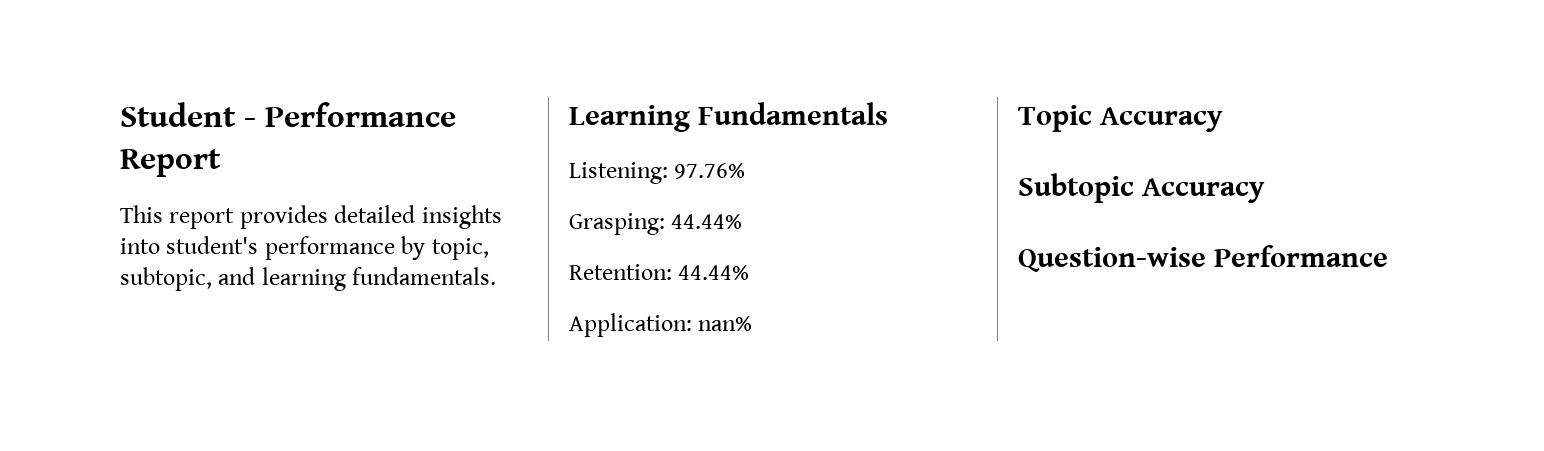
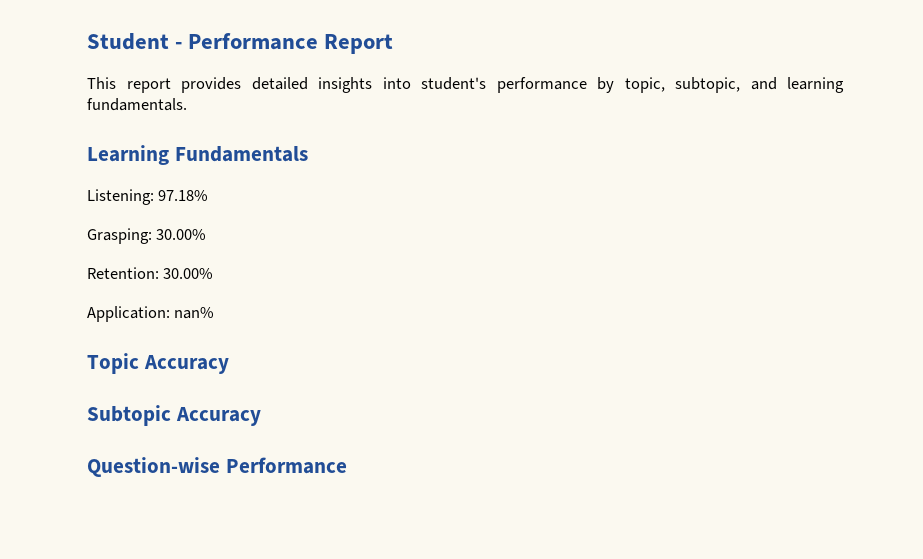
- Listening: 97.76%
+ Listening: 97.18%
- Grasping: 44.44%
+ Grasping: 30.00%
- Retention: 44.44%
+ Retention: 30.00%

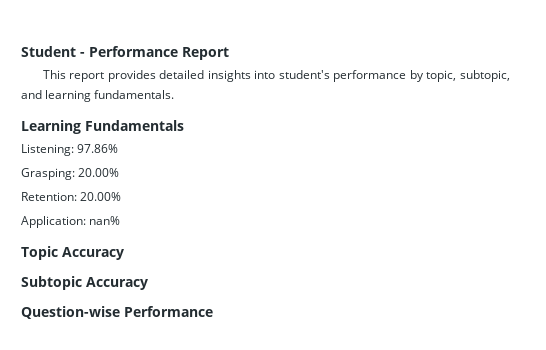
- Listening: 97.18%
+ Listening: 97.86%
- Grasping: 30.00%
+ Grasping: 20.00%
- Retention: 30.00%
+ Retention: 20.00%

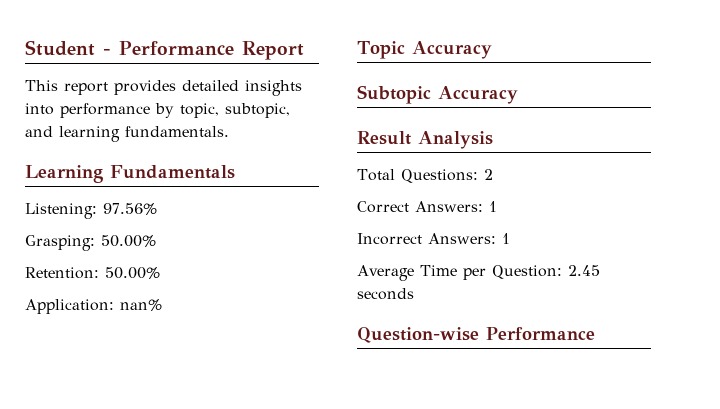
- This report provides detailed insights into student's performance by topic, subtopic, and learning fundamentals.
+ This report provides detailed insights into performance by topic, subtopic, and learning fundamentals.
- Listening: 97.86%
+ Listening: 97.56%
- Grasping: 20.00%
+ Grasping: 50.00%
- Retention: 20.00%
+ Retention: 50.00%
+ Result Analysis
+ Total Questions: 2
+ Correct Answers: 1
+ Incorrect Answers: 1
+ Average Time per Question: 2.45 seconds

